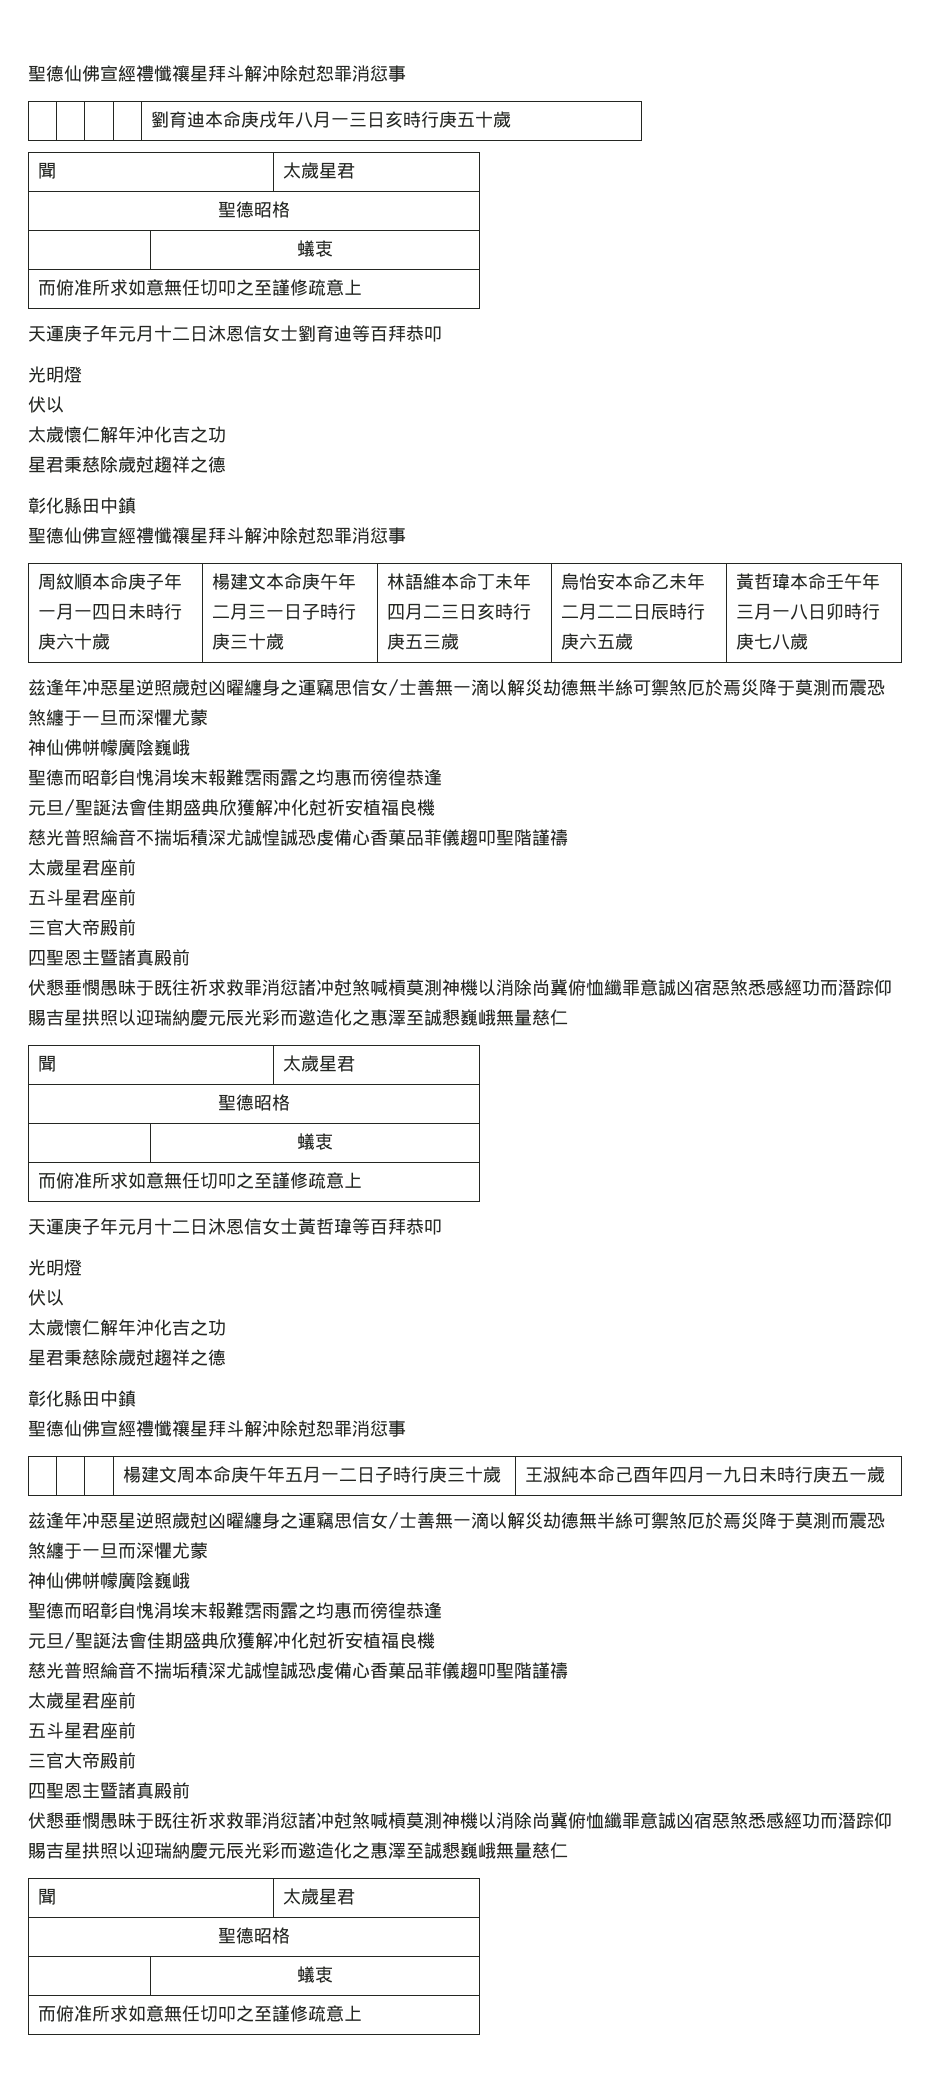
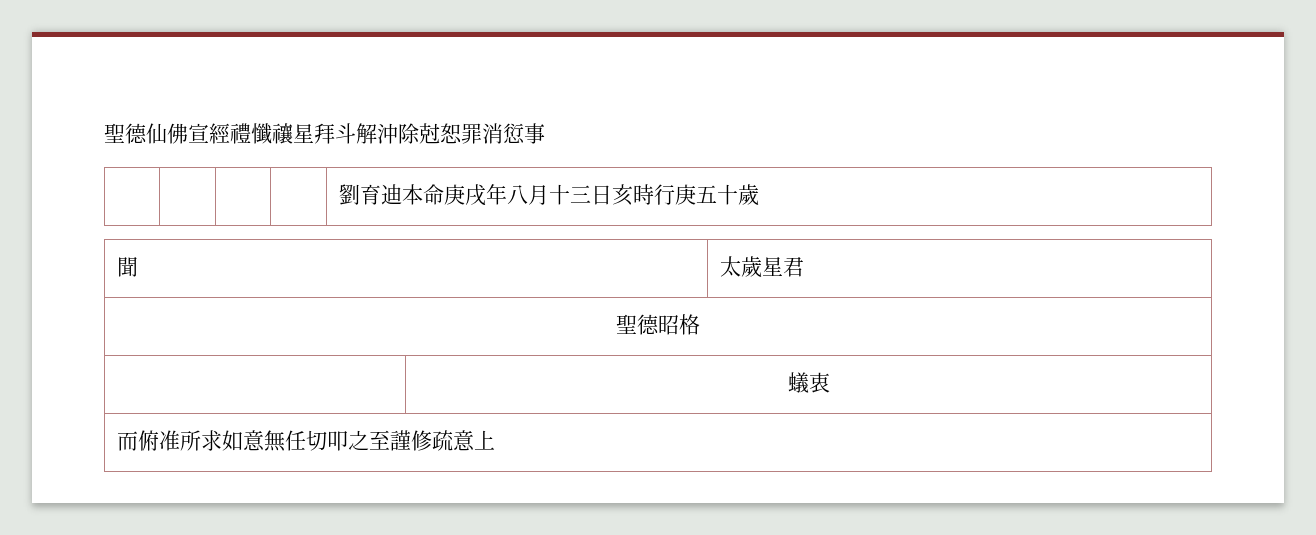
- | | | | 劉育迪本命庚戌年八月一三日亥時行庚五十歲
+ | | | | 劉育迪本命庚戌年八月十三日亥時行庚五十歲
- 天運庚子年元月十二日沐恩信女士劉育迪等百拜恭叩
- 光明燈
- 伏以
- 太歲懷仁解年沖化吉之功
- 星君秉慈除歲尅趨祥之德
- 彰化縣田中鎮
- 聖德仙佛宣經禮懺禳星拜斗解沖除尅恕罪消愆事
- 周紋順本命庚子年一月一四日未時行庚六十歲 | 楊建文本命庚午年二月三一日子時行庚三十歲 | 林語維本命丁未年四月二三日亥時行庚五三歲 | 烏怡安本命乙未年二月二二日辰時行庚六五歲 | 黃哲瑋本命壬午年三月一八日卯時行庚七八歲
- 兹逢年冲惡星逆照歲尅凶曜纏身之運竊思信女/士善無一滴以解災劫德無半絲可禦煞厄於焉災降于莫測而震恐煞纏于一旦而深懼尤蒙
- 神仙佛帡幪廣陰巍峨
- 聖德而昭彰自愧涓埃末報難霑雨露之均惠而徬徨恭逢
- 元旦/聖誕法會佳期盛典欣獲解冲化尅祈安植福良機
- 慈光普照綸音不揣垢積深尤誠惶誠恐虔備心香菓品菲儀趨叩聖階謹禱
- 太歲星君座前
- 五斗星君座前
- 三官大帝殿前
- 四聖恩主暨諸真殿前
- 伏懇垂憫愚昧于既往祈求救罪消愆諸冲尅煞喊槓莫測神機以消除尚冀俯恤纖罪意誠凶宿惡煞悉感經功而潛踪仰賜吉星拱照以迎瑞納慶元辰光彩而邀造化之惠澤至誠懇巍峨無量慈仁
- 聞 | 太歲星君
- 聖德昭格
- | 蟻衷
- 而俯准所求如意無任切叩之至謹修疏意上
- 天運庚子年元月十二日沐恩信女士黃哲瑋等百拜恭叩
- 光明燈
- 伏以
- 太歲懷仁解年沖化吉之功
- 星君秉慈除歲尅趨祥之德
- 彰化縣田中鎮
- 聖德仙佛宣經禮懺禳星拜斗解沖除尅恕罪消愆事
- | | | 楊建文周本命庚午年五月一二日子時行庚三十歲 | 王淑純本命己酉年四月一九日未時行庚五一歲
- 兹逢年冲惡星逆照歲尅凶曜纏身之運竊思信女/士善無一滴以解災劫德無半絲可禦煞厄於焉災降于莫測而震恐煞纏于一旦而深懼尤蒙
- 神仙佛帡幪廣陰巍峨
- 聖德而昭彰自愧涓埃末報難霑雨露之均惠而徬徨恭逢
- 元旦/聖誕法會佳期盛典欣獲解冲化尅祈安植福良機
- 慈光普照綸音不揣垢積深尤誠惶誠恐虔備心香菓品菲儀趨叩聖階謹禱
- 太歲星君座前
- 五斗星君座前
- 三官大帝殿前
- 四聖恩主暨諸真殿前
- 伏懇垂憫愚昧于既往祈求救罪消愆諸冲尅煞喊槓莫測神機以消除尚冀俯恤纖罪意誠凶宿惡煞悉感經功而潛踪仰賜吉星拱照以迎瑞納慶元辰光彩而邀造化之惠澤至誠懇巍峨無量慈仁
- 聞 | 太歲星君
- 聖德昭格
- | 蟻衷
- 而俯准所求如意無任切叩之至謹修疏意上

